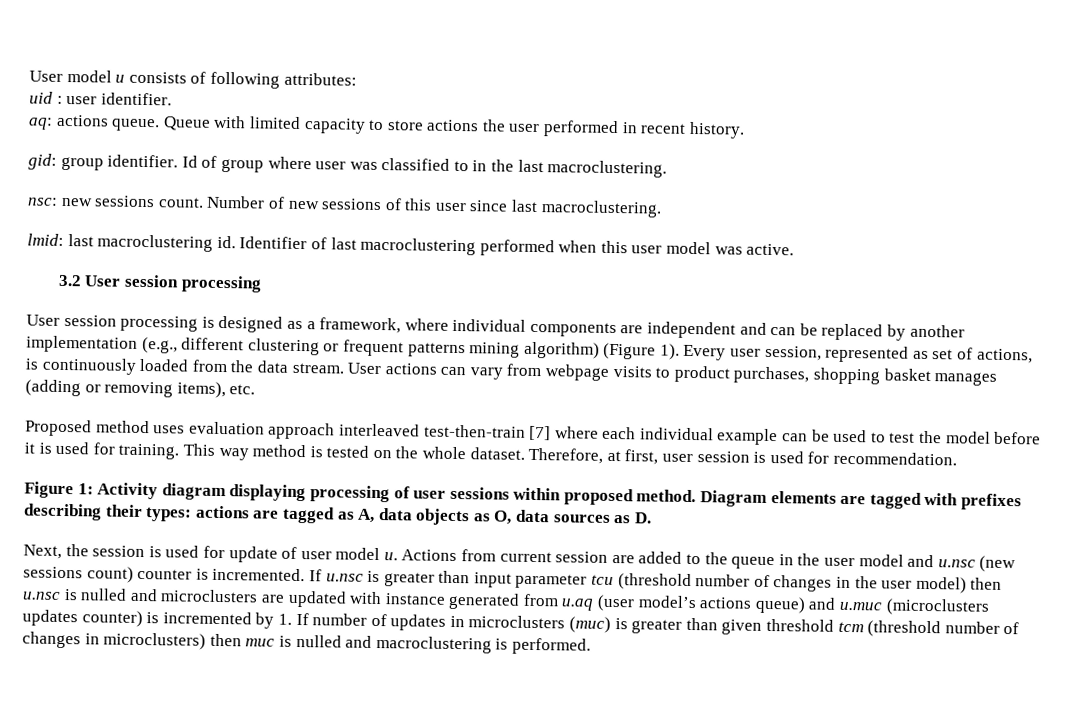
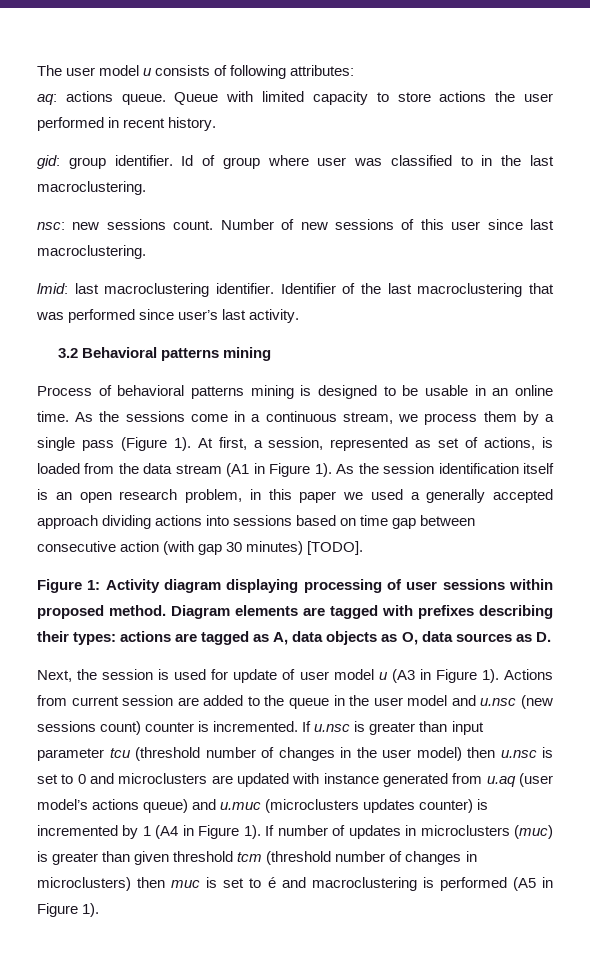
- User model u consists of following attributes:
+ The user model u consists of following attributes:
- uid : user identifier.
- lmid: last macroclustering id.
+ lmid: last macroclustering identifier.
- Identifier of last macroclustering performed when this user model was active.
- 3.2 User session processing
- User session processing is designed as a framework, where individual components are independent and can be replaced by another implementation (e.g., different clustering or frequent patterns mining algorithm) (Figure 1). Every user session, represented as set of actions, is continuously loaded from the data stream. User actions can vary from webpage visits to product purchases, shopping basket manages (adding or removing items), etc.
- Proposed method uses evaluation approach interleaved test-then-train [7] where each individual example can be used to test the model before it is used for training. This way method is tested on the whole dataset. Therefore, at first, user session is used for recommendation.
+ Identifier of the last macroclustering that was performed since user’s last activity.
+ 3.2 Behavioral patterns mining
+ Process of behavioral patterns mining is designed to be usable in an online time. As the sessions come in a continuous stream, we process them by a single pass (Figure 1). At first, a session, represented as set of actions, is loaded from the data stream (A1 in Figure 1). As the session identification itself is an open research problem, in this paper we used a generally accepted approach dividing actions into sessions based on time gap between consecutive action (with gap 30 minutes) [TODO].
- Next, the session is used for update of user model u.
+ Next, the session is used for update of user model u (A3 in Figure 1).
- If u.nsc is greater than input parameter tcu (threshold number of changes in the user model) then u.nsc is nulled and microclusters are updated with instance generated from u.aq (user model’s actions queue) and u.muc (microclusters updates counter) is incremented by 1. If number of updates in microclusters (muc) is greater than given threshold tcm (threshold number of changes in microclusters) then muc is nulled and macroclustering is performed.
+ If u.nsc is greater than input parameter tcu (threshold number of changes in the user model) then u.nsc is set to 0 and microclusters are updated with instance generated from u.aq (user model’s actions queue) and u.muc (microclusters updates counter) is incremented by 1 (A4 in Figure 1). If number of updates in microclusters (muc) is greater than given threshold tcm (threshold number of changes in microclusters) then muc is set to é and macroclustering is performed (A5 in Figure 1).

